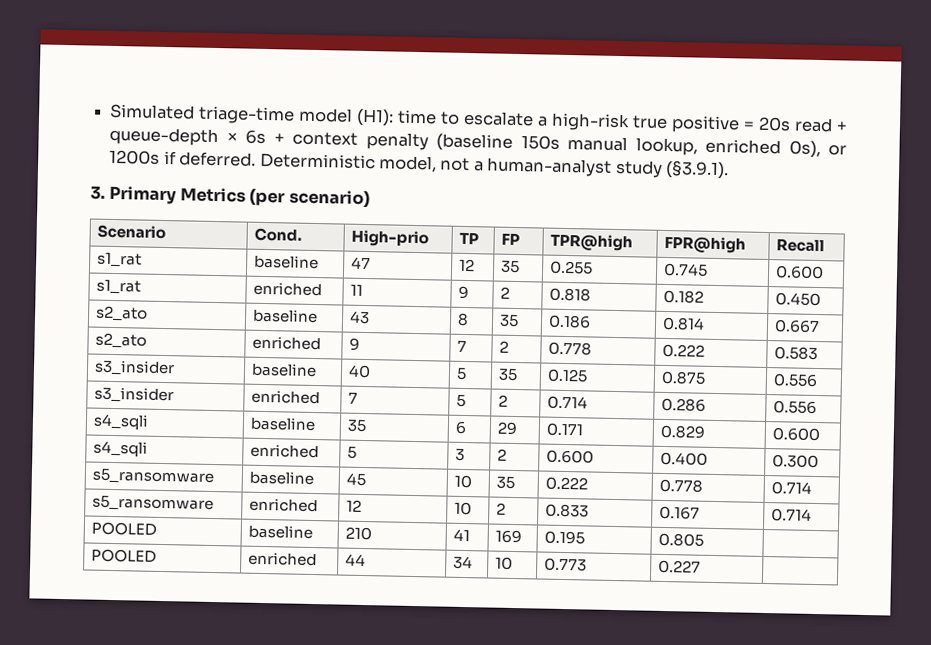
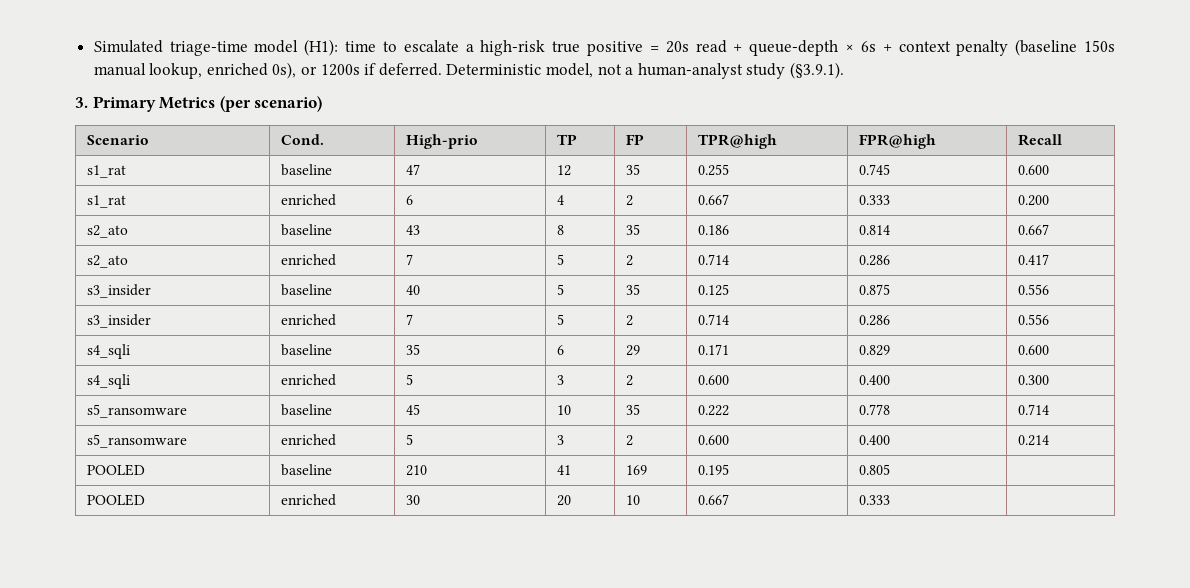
- s1_rat | enriched | 11 | 9 | 2 | 0.818 | 0.182 | 0.450
+ s1_rat | enriched | 6 | 4 | 2 | 0.667 | 0.333 | 0.200
- s2_ato | enriched | 9 | 7 | 2 | 0.778 | 0.222 | 0.583
+ s2_ato | enriched | 7 | 5 | 2 | 0.714 | 0.286 | 0.417
- s5_ransomware | enriched | 12 | 10 | 2 | 0.833 | 0.167 | 0.714
+ s5_ransomware | enriched | 5 | 3 | 2 | 0.600 | 0.400 | 0.214
- POOLED | enriched | 44 | 34 | 10 | 0.773 | 0.227 |
+ POOLED | enriched | 30 | 20 | 10 | 0.667 | 0.333 |

